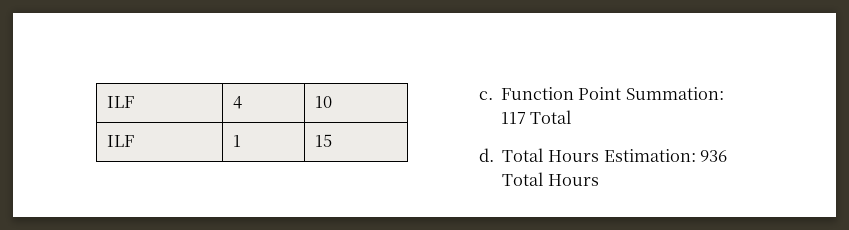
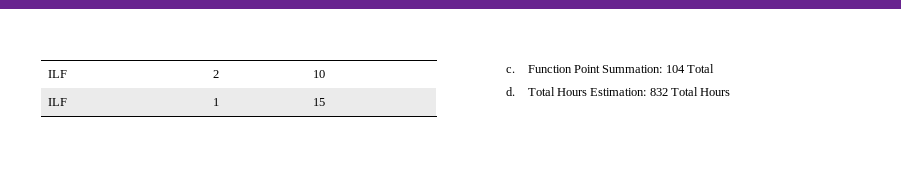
- ILF | 4 | 10
+ ILF | 2 | 10
- Function Point Summation: 117 Total
+ Function Point Summation: 104 Total
- Total Hours Estimation: 936 Total Hours
+ Total Hours Estimation: 832 Total Hours

